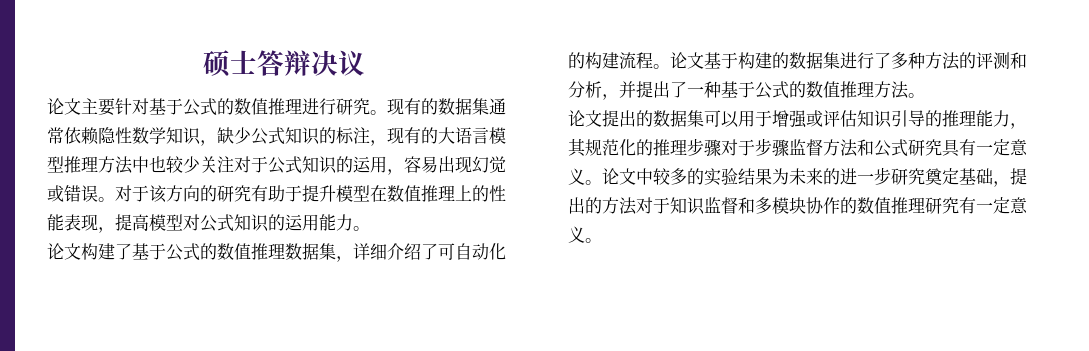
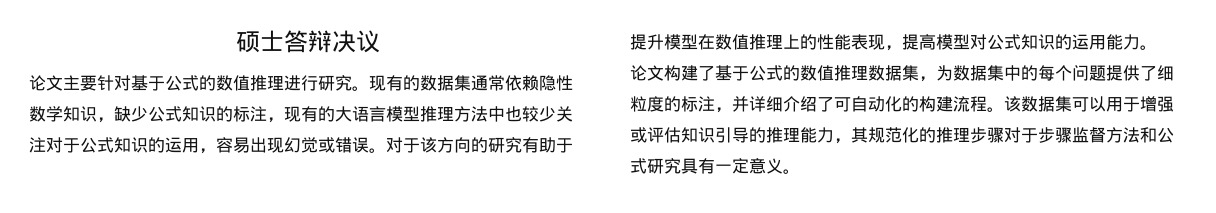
- 论文构建了基于公式的数值推理数据集，详细介绍了可自动化的构建流程。
+ 论文构建了基于公式的数值推理数据集，为数据集中的每个问题提供了细粒度的标注，并详细介绍了可自动化的构建流程。
- 论文基于构建的数据集进行了多种方法的评测和分析，并提出了一种基于公式的数值推理方法。
- 论文提出的数据集可以用于增强或评估知识引导的推理能力，其规范化的推理步骤对于步骤监督方法和公式研究具有一定意义。论文中较多的实验结果为未来的进一步研究奠定基础，提出的方法对于知识监督和多模块协作的数值推理研究有一定意义。
+ 该数据集可以用于增强或评估知识引导的推理能力，其规范化的推理步骤对于步骤监督方法和公式研究具有一定意义。

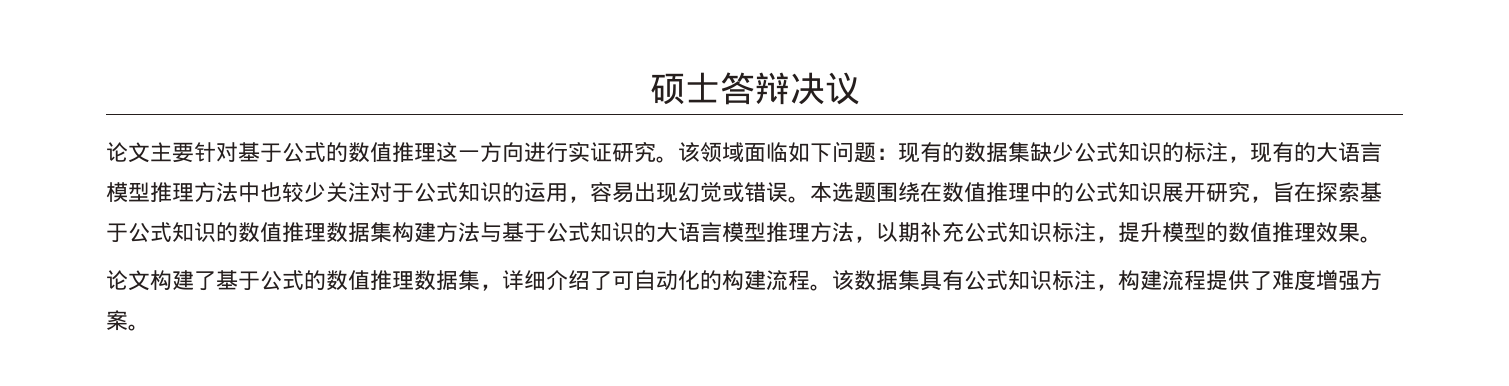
- 论文主要针对基于公式的数值推理进行研究。现有的数据集通常依赖隐性数学知识，缺少公式知识的标注，现有的大语言模型推理方法中也较少关注对于公式知识的运用，容易出现幻觉或错误。
+ 论文主要针对基于公式的数值推理这一方向进行实证研究。该领域面临如下问题：现有的数据集缺少公式知识的标注，现有的大语言模型推理方法中也较少关注对于公式知识的运用，容易出现幻觉或错误。
- 对于该方向的研究有助于提升模型在数值推理上的性能表现，提高模型对公式知识的运用能力。
+ 本选题围绕在数值推理中的公式知识展开研究，旨在探索基于公式知识的数值推理数据集构建方法与基于公式知识的大语言模型推理方法，以期补充公式知识标注，提升模型的数值推理效果。
- 论文构建了基于公式的数值推理数据集，为数据集中的每个问题提供了细粒度的标注，并详细介绍了可自动化的构建流程。
+ 论文构建了基于公式的数值推理数据集，详细介绍了可自动化的构建流程。
- 该数据集可以用于增强或评估知识引导的推理能力，其规范化的推理步骤对于步骤监督方法和公式研究具有一定意义。
+ 该数据集具有公式知识标注，构建流程提供了难度增强方案。

